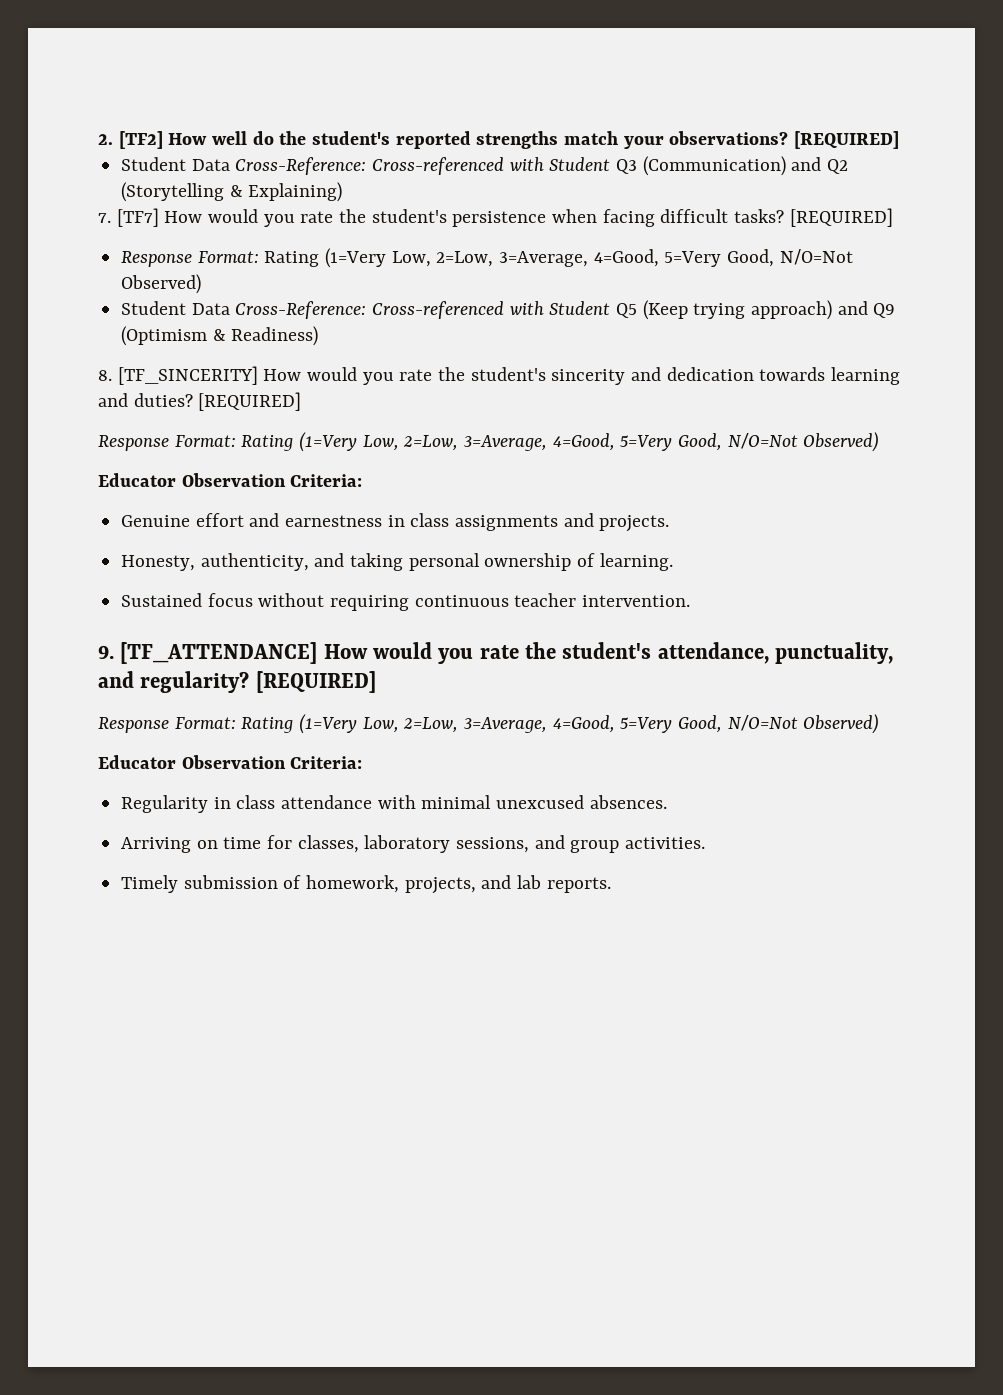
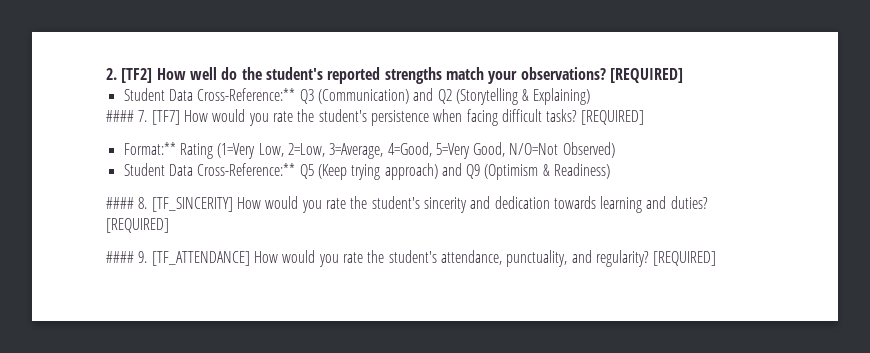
- Student Data Cross-Reference: Cross-referenced with Student Q3 (Communication) and Q2 (Storytelling & Explaining)
+ Student Data Cross-Reference:** Q3 (Communication) and Q2 (Storytelling & Explaining)
- 7. [TF7] How would you rate the student's persistence when facing difficult tasks? [REQUIRED]
- Response Format: Rating (1=Very Low, 2=Low, 3=Average, 4=Good, 5=Very Good, N/O=Not Observed)
+ #### 7. [TF7] How would you rate the student's persistence when facing difficult tasks? [REQUIRED]
+ Format:** Rating (1=Very Low, 2=Low, 3=Average, 4=Good, 5=Very Good, N/O=Not Observed)
- Student Data Cross-Reference: Cross-referenced with Student Q5 (Keep trying approach) and Q9 (Optimism & Readiness)
+ Student Data Cross-Reference:** Q5 (Keep trying approach) and Q9 (Optimism & Readiness)
- 8. [TF_SINCERITY] How would you rate the student's sincerity and dedication towards learning and duties? [REQUIRED]
- Response Format: Rating (1=Very Low, 2=Low, 3=Average, 4=Good, 5=Very Good, N/O=Not Observed)
- Educator Observation Criteria:
- Genuine effort and earnestness in class assignments and projects.
- Honesty, authenticity, and taking personal ownership of learning.
- Sustained focus without requiring continuous teacher intervention.
- 9. [TF_ATTENDANCE] How would you rate the student's attendance, punctuality, and regularity? [REQUIRED]
- Response Format: Rating (1=Very Low, 2=Low, 3=Average, 4=Good, 5=Very Good, N/O=Not Observed)
- Educator Observation Criteria:
- Regularity in class attendance with minimal unexcused absences.
- Arriving on time for classes, laboratory sessions, and group activities.
- Timely submission of homework, projects, and lab reports.
+ #### 8. [TF_SINCERITY] How would you rate the student's sincerity and dedication towards learning and duties? [REQUIRED]
+ #### 9. [TF_ATTENDANCE] How would you rate the student's attendance, punctuality, and regularity? [REQUIRED]

